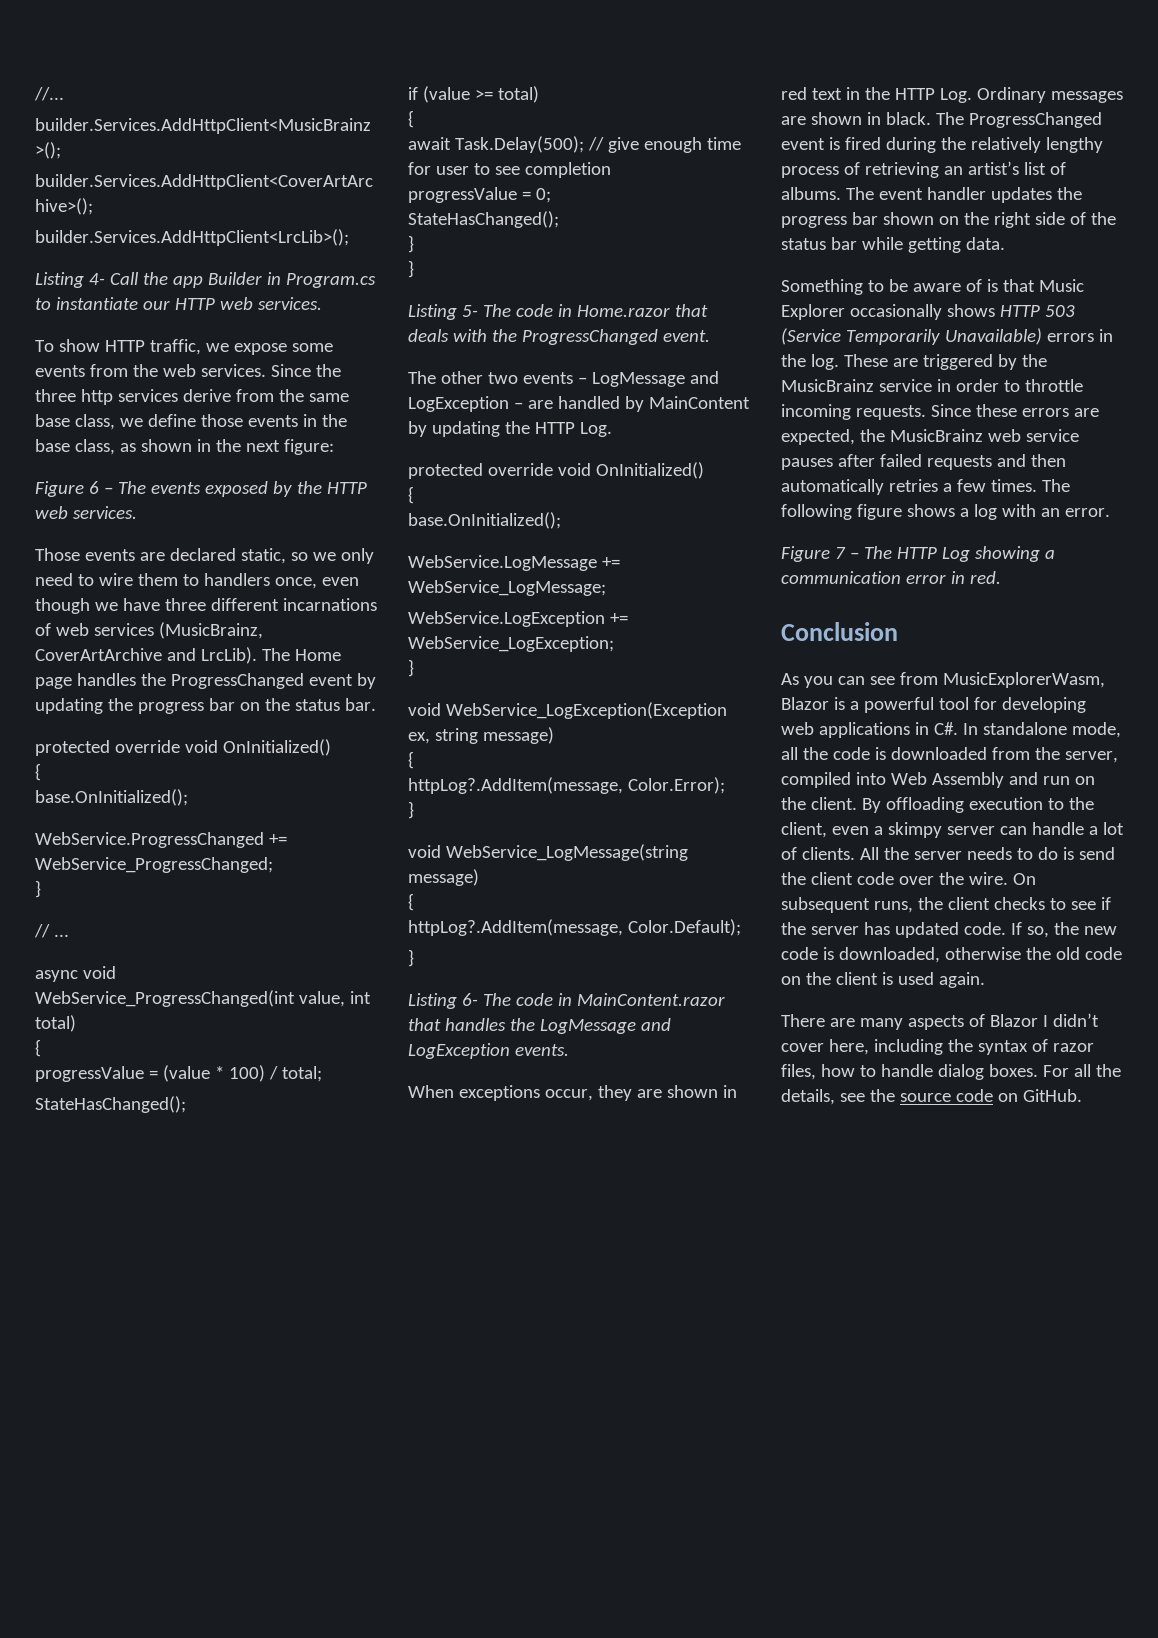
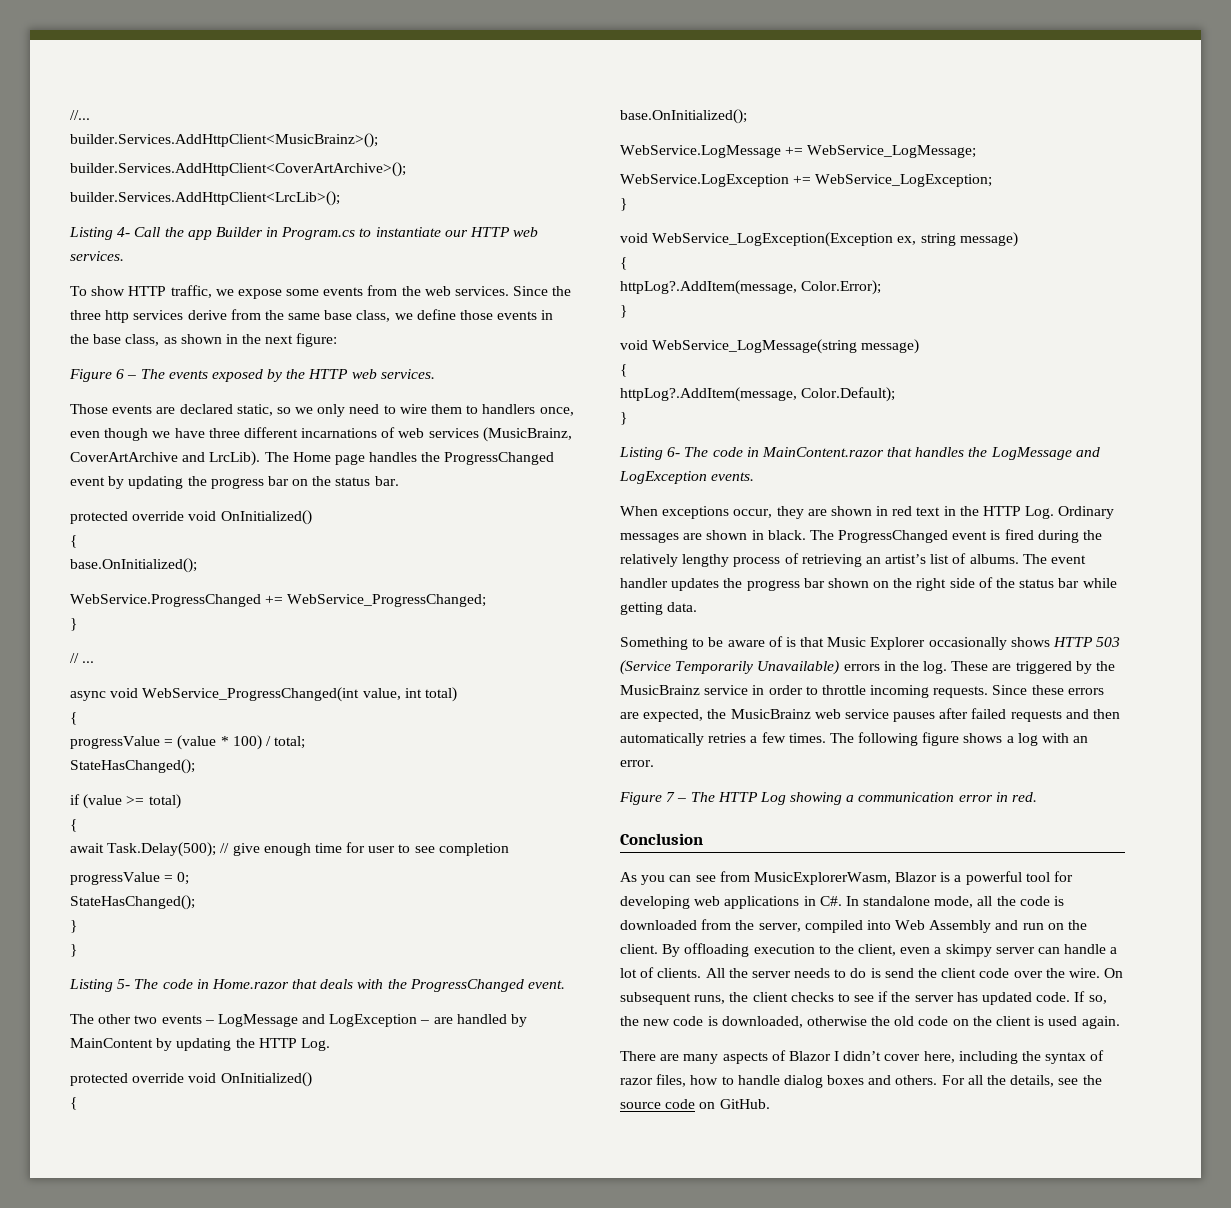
- There are many aspects of Blazor I didn’t cover here, including the syntax of razor files, how to handle dialog boxes.
+ There are many aspects of Blazor I didn’t cover here, including the syntax of razor files, how to handle dialog boxes and others.

